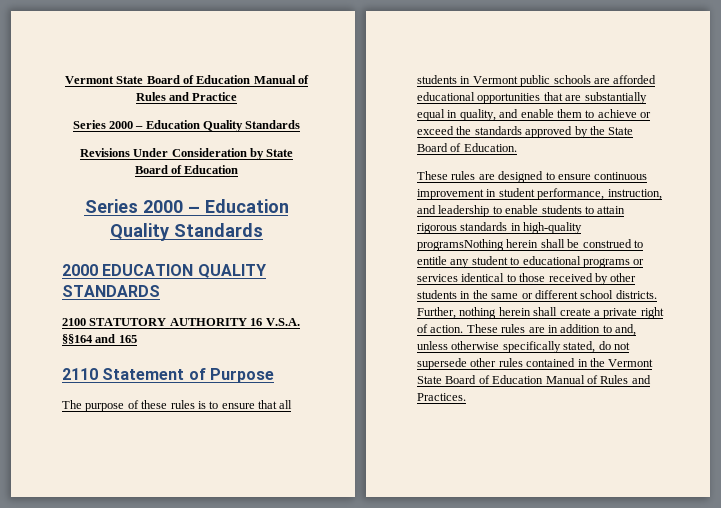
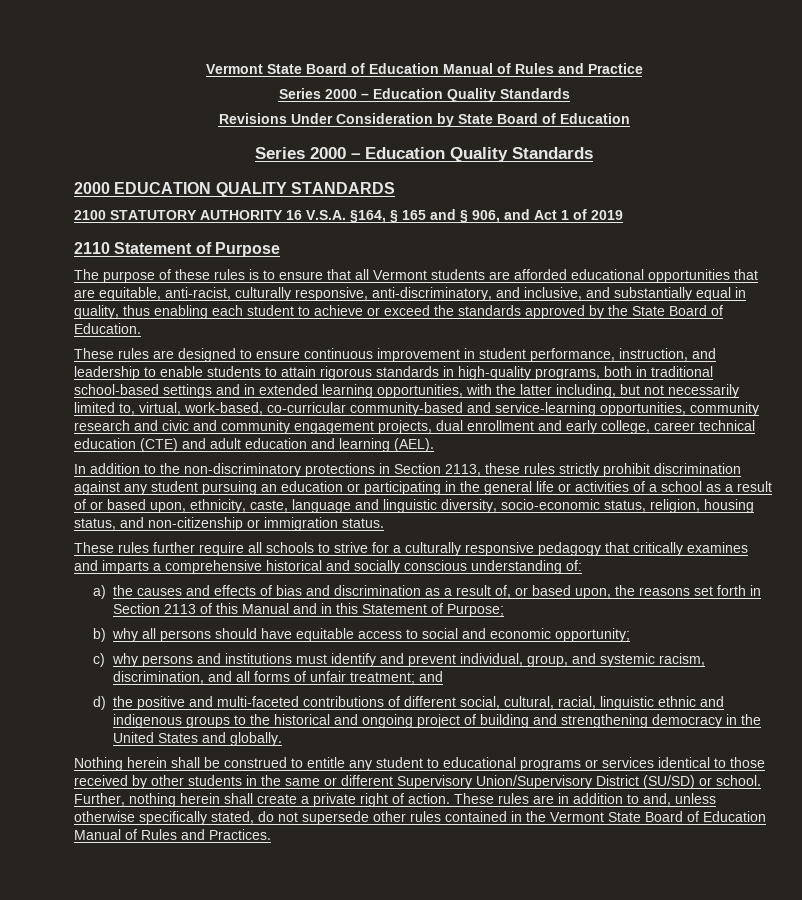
- 2100 STATUTORY AUTHORITY 16 V.S.A. §§164 and 165
+ 2100 STATUTORY AUTHORITY 16 V.S.A. §164, § 165 and § 906, and Act 1 of 2019
- The purpose of these rules is to ensure that all students in Vermont public schools are afforded educational opportunities that are substantially equal in quality, and enable them to achieve or exceed the standards approved by the State Board of Education.
+ The purpose of these rules is to ensure that all Vermont students are afforded educational opportunities that are equitable, anti-racist, culturally responsive, anti-discriminatory, and inclusive, and substantially equal in quality, thus enabling each student to achieve or exceed the standards approved by the State Board of Education.
- These rules are designed to ensure continuous improvement in student performance, instruction, and leadership to enable students to attain rigorous standards in high-quality programsNothing herein shall be construed to entitle any student to educational programs or services identical to those received by other students in the same or different school districts.
+ These rules are designed to ensure continuous improvement in student performance, instruction, and leadership to enable students to attain rigorous standards in high-quality programs, both in traditional school-based settings and in extended learning opportunities, with the latter including, but not necessarily limited to, virtual, work-based, co-curricular community-based and service-learning opportunities, community research and civic and community engagement projects, dual enrollment and early college, career technical education (CTE) and adult education and learning (AEL).
+ In addition to the non-discriminatory protections in Section 2113, these rules strictly prohibit discrimination against any student pursuing an education or participating in the general life or activities of a school as a result of or based upon, ethnicity, caste, language and linguistic diversity, socio-economic status, religion, housing status, and non-citizenship or immigration status.
+ These rules further require all schools to strive for a culturally responsive pedagogy that critically examines and imparts a comprehensive historical and socially conscious understanding of:
+ a) the causes and effects of bias and discrimination as a result of, or based upon, the reasons set forth in Section 2113 of this Manual and in this Statement of Purpose;
+ b) why all persons should have equitable access to social and economic opportunity;
+ c) why persons and institutions must identify and prevent individual, group, and systemic racism, discrimination, and all forms of unfair treatment; and
+ d) the positive and multi-faceted contributions of different social, cultural, racial, linguistic ethnic and indigenous groups to the historical and ongoing project of building and strengthening democracy in the United States and globally.
+ Nothing herein shall be construed to entitle any student to educational programs or services identical to those received by other students in the same or different Supervisory Union/Supervisory District (SU/SD) or school.

